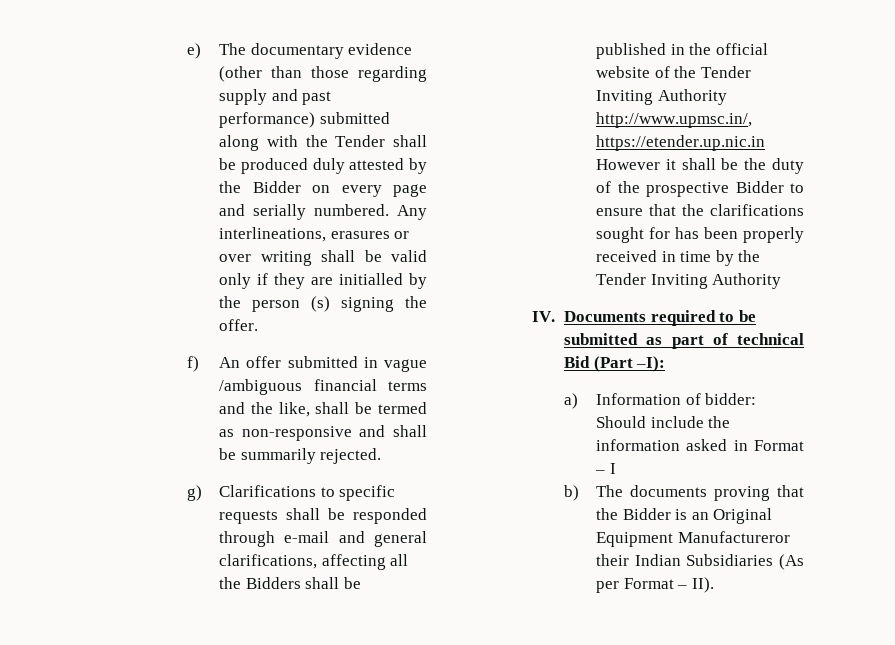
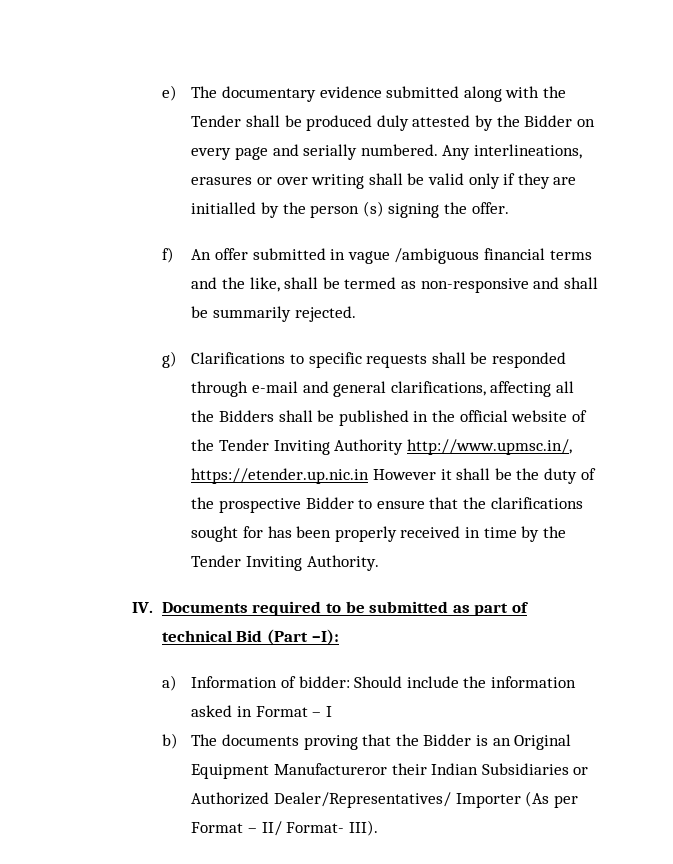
- e) The documentary evidence (other than those regarding supply and past performance) submitted along with the Tender shall be produced duly attested by the Bidder on every page and serially numbered.
+ e) The documentary evidence submitted along with the Tender shall be produced duly attested by the Bidder on every page and serially numbered.
- g) Clarifications to specific requests shall be responded through e-mail and general clarifications, affecting all the Bidders shall be published in the official website of the Tender Inviting Authority http://www.upmsc.in/, https://etender.up.nic.in However it shall be the duty of the prospective Bidder to ensure that the clarifications sought for has been properly received in time by the Tender Inviting Authority
+ g) Clarifications to specific requests shall be responded through e-mail and general clarifications, affecting all the Bidders shall be published in the official website of the Tender Inviting Authority http://www.upmsc.in/, https://etender.up.nic.in However it shall be the duty of the prospective Bidder to ensure that the clarifications sought for has been properly received in time by the Tender Inviting Authority.
- b) The documents proving that the Bidder is an Original Equipment Manufactureror their Indian Subsidiaries (As per Format – II).
+ b) The documents proving that the Bidder is an Original Equipment Manufactureror their Indian Subsidiaries or Authorized Dealer/Representatives/ Importer (As per Format – II/ Format- III).

